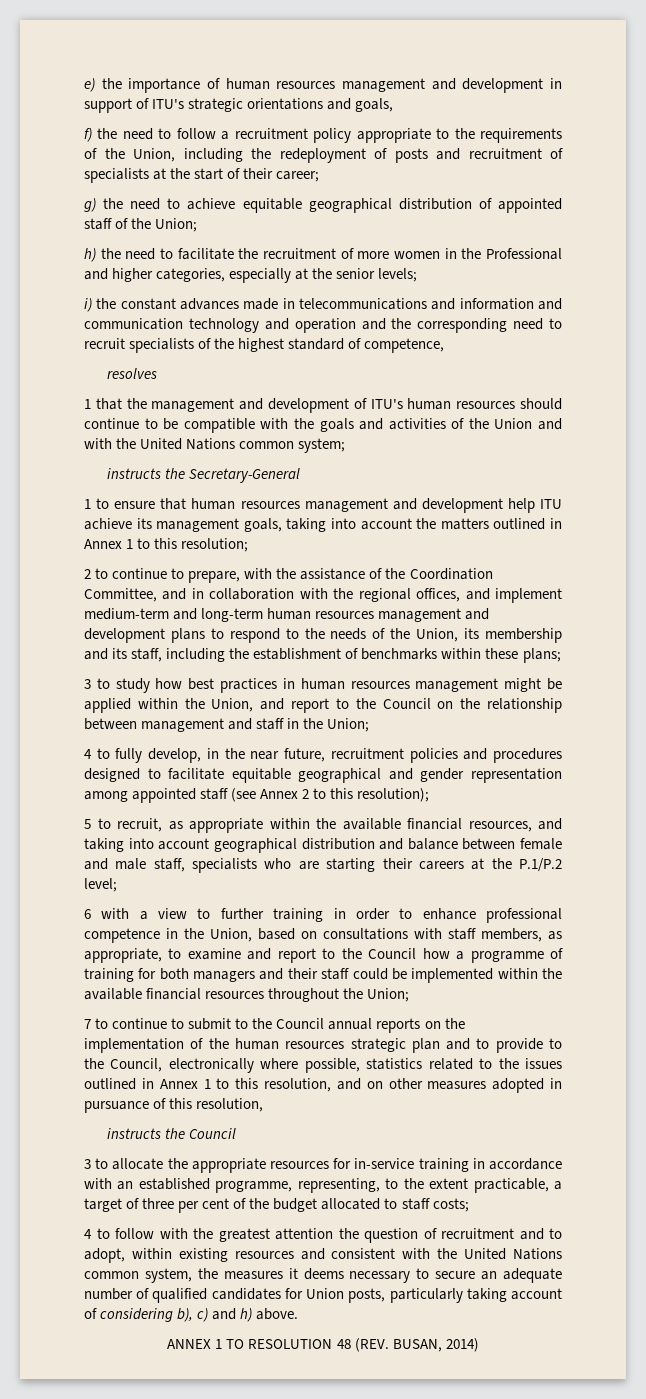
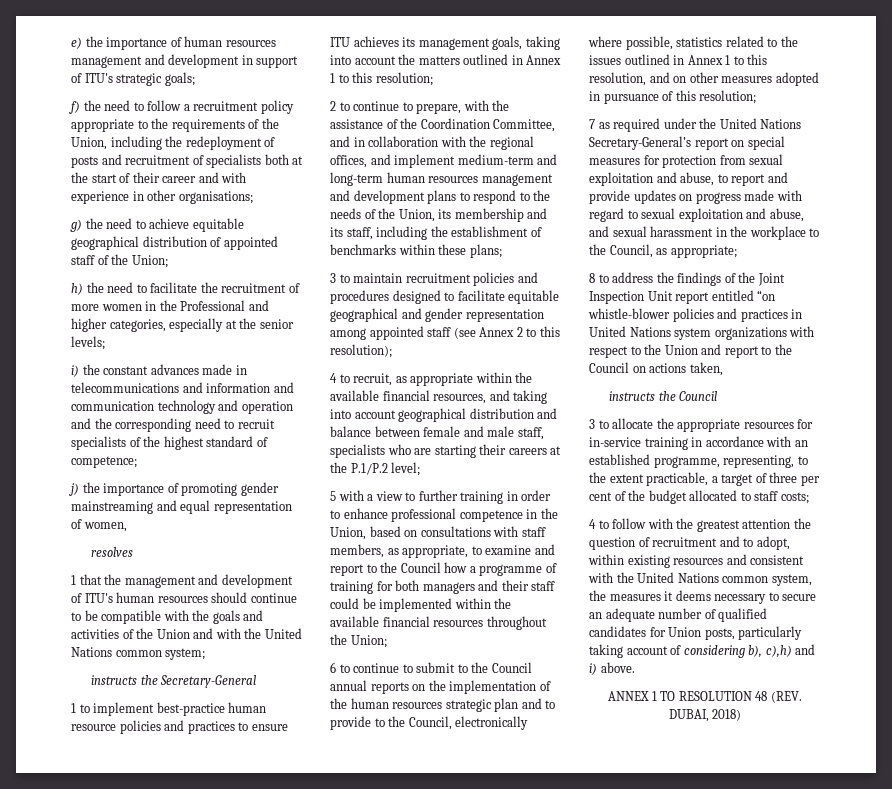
- e) the importance of human resources management and development in support of ITU's strategic orientations and goals,
+ e) the importance of human resources management and development in support of ITU's strategic goals;
- f) the need to follow a recruitment policy appropriate to the requirements of the Union, including the redeployment of posts and recruitment of specialists at the start of their career;
+ f) the need to follow a recruitment policy appropriate to the requirements of the Union, including the redeployment of posts and recruitment of specialists both at the start of their career and with experience in other organisations;
- i) the constant advances made in telecommunications and information and communication technology and operation and the corresponding need to recruit specialists of the highest standard of competence,
+ i) the constant advances made in telecommunications and information and communication technology and operation and the corresponding need to recruit specialists of the highest standard of competence;
+ j) the importance of promoting gender mainstreaming and equal representation of women,
- 1 to ensure that human resources management and development help ITU achieve its management goals, taking into account the matters outlined in Annex 1 to this resolution;
+ 1 to implement best-practice human resource policies and practices to ensure ITU achieves its management goals, taking into account the matters outlined in Annex 1 to this resolution;
- 3 to study how best practices in human resources management might be applied within the Union, and report to the Council on the relationship between management and staff in the Union;
- 4 to fully develop, in the near future, recruitment policies and procedures designed to facilitate equitable geographical and gender representation among appointed staff (see Annex 2 to this resolution);
+ 3 to maintain recruitment policies and procedures designed to facilitate equitable geographical and gender representation among appointed staff (see Annex 2 to this resolution);
- 5 to recruit, as appropriate within the available financial resources, and taking into account geographical distribution and balance between female and male staff, specialists who are starting their careers at the P.1/P.2 level;
+ 4 to recruit, as appropriate within the available financial resources, and taking into account geographical distribution and balance between female and male staff, specialists who are starting their careers at the P.1/P.2 level;
- 6 with a view to further training in order to enhance professional competence in the Union, based on consultations with staff members, as appropriate, to examine and report to the Council how a programme of training for both managers and their staff could be implemented within the available financial resources throughout the Union;
+ 5 with a view to further training in order to enhance professional competence in the Union, based on consultations with staff members, as appropriate, to examine and report to the Council how a programme of training for both managers and their staff could be implemented within the available financial resources throughout the Union;
- 7 to continue to submit to the Council annual reports on the implementation of the human resources strategic plan and to provide to the Council, electronically where possible, statistics related to the issues outlined in Annex 1 to this resolution, and on other measures adopted in pursuance of this resolution,
+ 6 to continue to submit to the Council annual reports on the implementation of the human resources strategic plan and to provide to the Council, electronically where possible, statistics related to the issues outlined in Annex 1 to this resolution, and on other measures adopted in pursuance of this resolution;
+ 7 as required under the United Nations Secretary-General’s report on special measures for protection from sexual exploitation and abuse, to report and provide updates on progress made with regard to sexual exploitation and abuse, and sexual harassment in the workplace to the Council, as appropriate;
+ 8 to address the findings of the Joint Inspection Unit report entitled “on whistle-blower policies and practices in United Nations system organizations with respect to the Union and report to the Council on actions taken,
- 4 to follow with the greatest attention the question of recruitment and to adopt, within existing resources and consistent with the United Nations common system, the measures it deems necessary to secure an adequate number of qualified candidates for Union posts, particularly taking account of considering b), c) and h) above.
+ 4 to follow with the greatest attention the question of recruitment and to adopt, within existing resources and consistent with the United Nations common system, the measures it deems necessary to secure an adequate number of qualified candidates for Union posts, particularly taking account of considering b), c),h) and i) above.
- ANNEX 1 TO RESOLUTION 48 (REV. BUSAN, 2014)
+ ANNEX 1 TO RESOLUTION 48 (REV. DUBAI, 2018)

